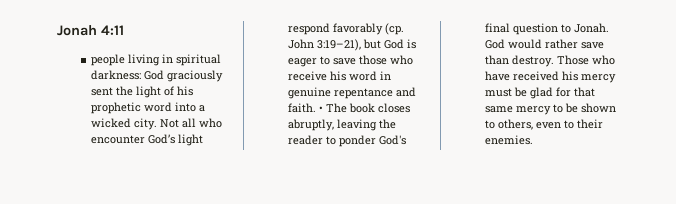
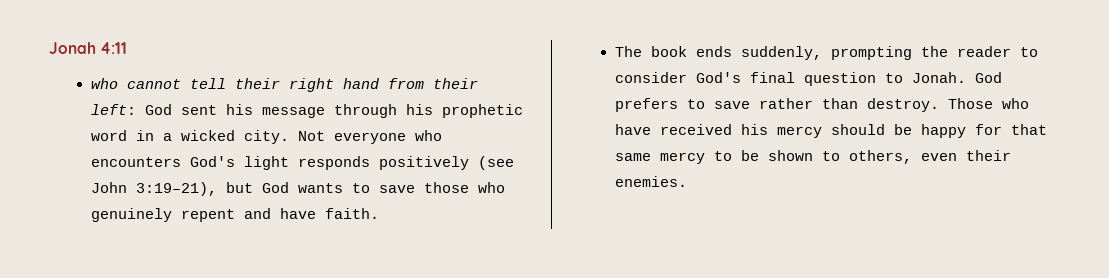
- people living in spiritual darkness: God graciously sent the light of his prophetic word into a wicked city.
+ who cannot tell their right hand from their left: God sent his message through his prophetic word in a wicked city.
- Not all who encounter God’s light respond favorably (cp. John 3:19–21), but God is eager to save those who receive his word in genuine repentance and faith. • The book closes abruptly, leaving the reader to ponder God's final question to Jonah.
+ Not everyone who encounters God's light responds positively (see John 3:19–21), but God wants to save those who genuinely repent and have faith.
+ The book ends suddenly, prompting the reader to consider God's final question to Jonah.
- God would rather save than destroy.
+ God prefers to save rather than destroy.
- Those who have received his mercy must be glad for that same mercy to be shown to others, even to their enemies.
+ Those who have received his mercy should be happy for that same mercy to be shown to others, even their enemies.

